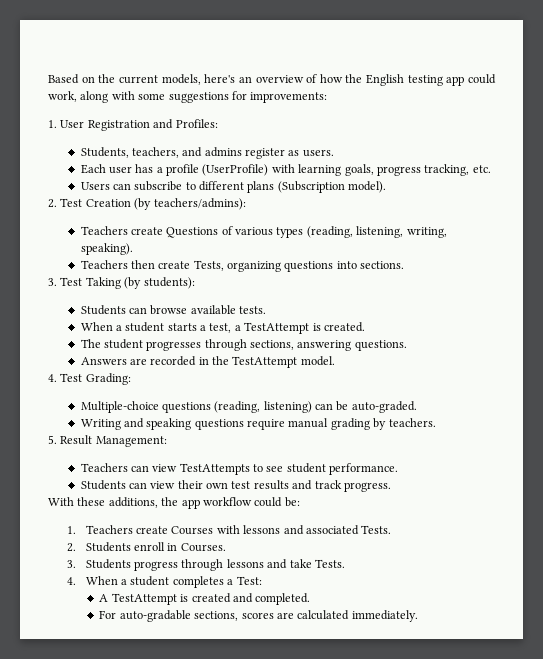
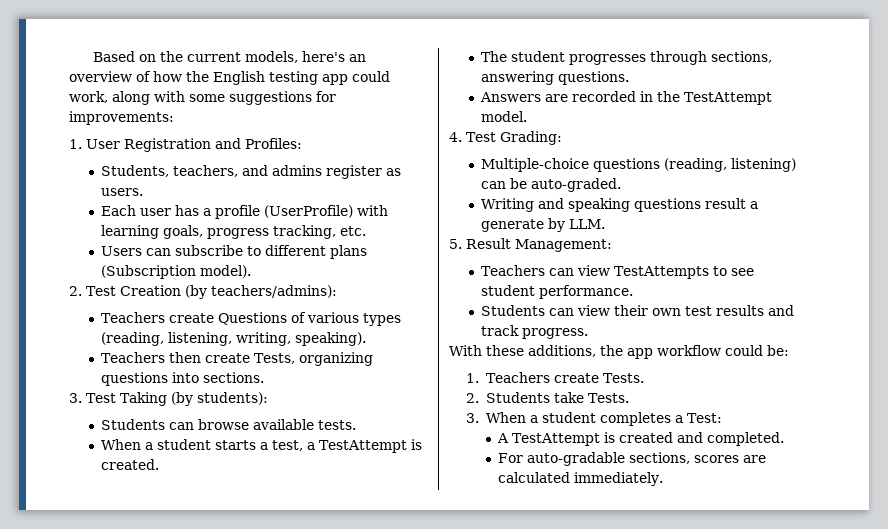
- Writing and speaking questions require manual grading by teachers.
+ Writing and speaking questions result a generate by LLM.
- 1. Teachers create Courses with lessons and associated Tests.
- 2. Students enroll in Courses.
- 3. Students progress through lessons and take Tests.
+ 1. Teachers create Tests.
+ 2. Students take Tests.
- 4. When a student completes a Test:
+ 3. When a student completes a Test:

